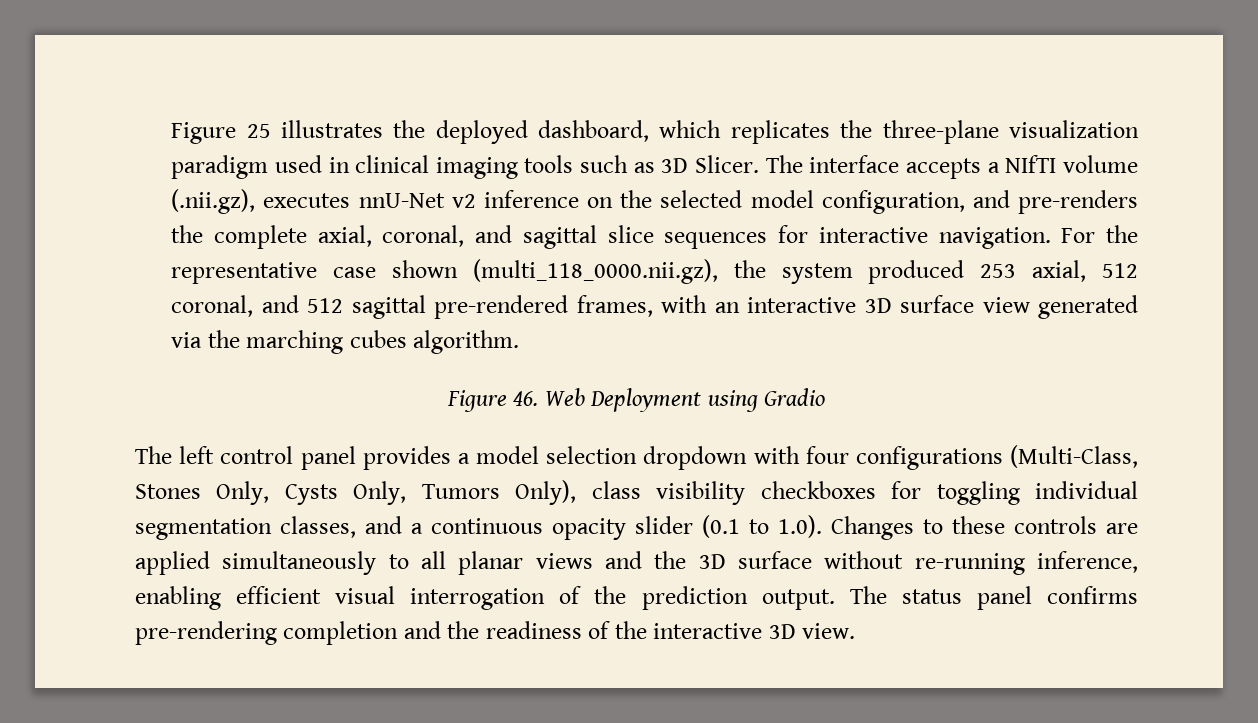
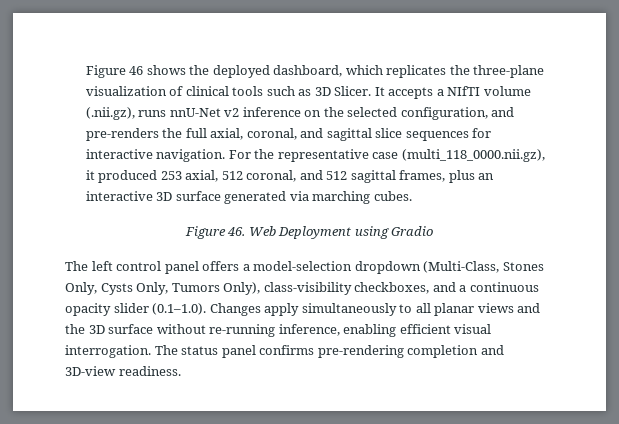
- Figure 25 illustrates the deployed dashboard, which replicates the three-plane visualization paradigm used in clinical imaging tools such as 3D Slicer.
+ Figure 46 shows the deployed dashboard, which replicates the three-plane visualization of clinical tools such as 3D Slicer.
- The interface accepts a NIfTI volume (.nii.gz), executes nnU-Net v2 inference on the selected model configuration, and pre-renders the complete axial, coronal, and sagittal slice sequences for interactive navigation.
+ It accepts a NIfTI volume (.nii.gz), runs nnU-Net v2 inference on the selected configuration, and pre-renders the full axial, coronal, and sagittal slice sequences for interactive navigation.
- For the representative case shown (multi_118_0000.nii.gz), the system produced 253 axial, 512 coronal, and 512 sagittal pre-rendered frames, with an interactive 3D surface view generated via the marching cubes algorithm.
+ For the representative case (multi_118_0000.nii.gz), it produced 253 axial, 512 coronal, and 512 sagittal frames, plus an interactive 3D surface generated via marching cubes.
- The left control panel provides a model selection dropdown with four configurations (Multi-Class, Stones Only, Cysts Only, Tumors Only), class visibility checkboxes for toggling individual segmentation classes, and a continuous opacity slider (0.1 to 1.0). Changes to these controls are applied simultaneously to all planar views and the 3D surface without re-running inference, enabling efficient visual interrogation of the prediction output.
+ The left control panel offers a model-selection dropdown (Multi-Class, Stones Only, Cysts Only, Tumors Only), class-visibility checkboxes, and a continuous opacity slider (0.1–1.0). Changes apply simultaneously to all planar views and the 3D surface without re-running inference, enabling efficient visual interrogation.
- The status panel confirms pre-rendering completion and the readiness of the interactive 3D view.
+ The status panel confirms pre-rendering completion and 3D-view readiness.

